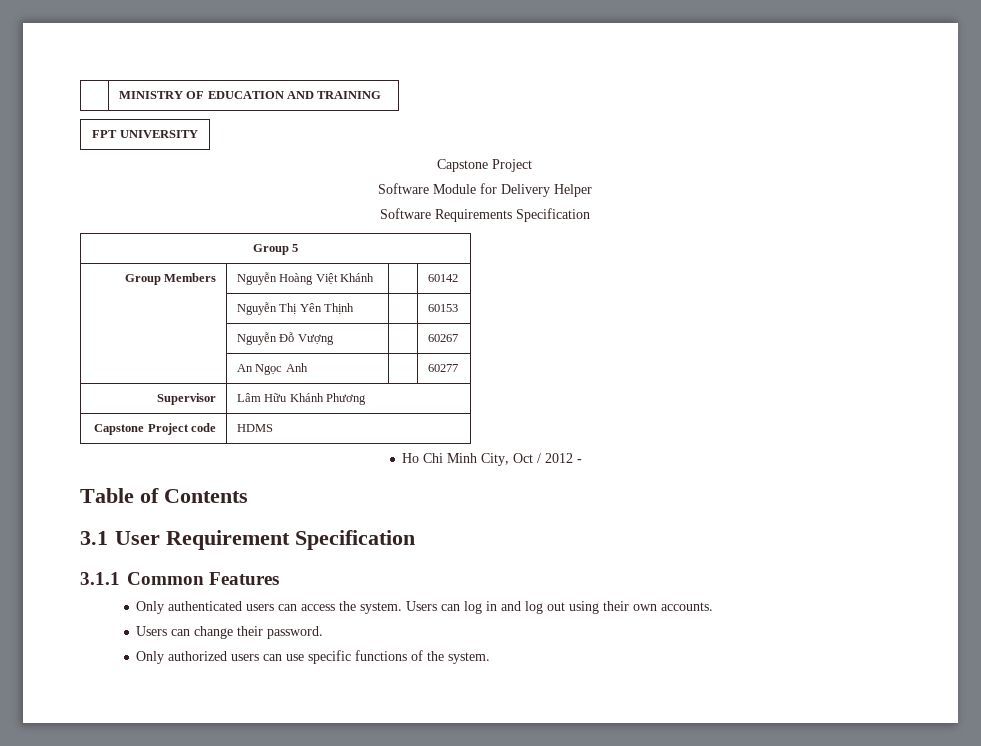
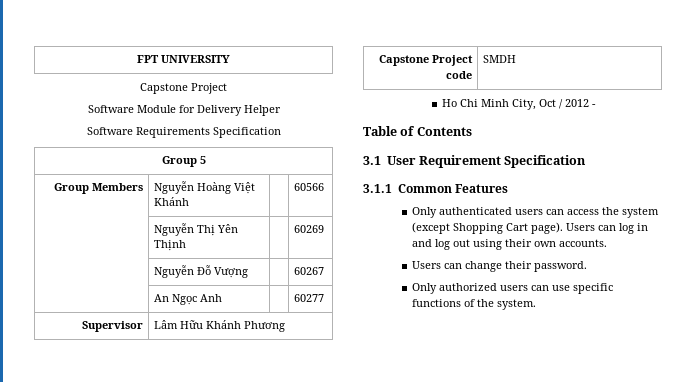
- | MINISTRY OF EDUCATION AND TRAINING
- Group Members | Nguyễn Hoàng Việt Khánh | | 60142
+ Group Members | Nguyễn Hoàng Việt Khánh | | 60566
- | Nguyễn Thị Yên Thịnh | | 60153
+ | Nguyễn Thị Yên Thịnh | | 60269
- Capstone Project code | HDMS
+ Capstone Project code | SMDH
- Only authenticated users can access the system.
+ Only authenticated users can access the system (except Shopping Cart page).

